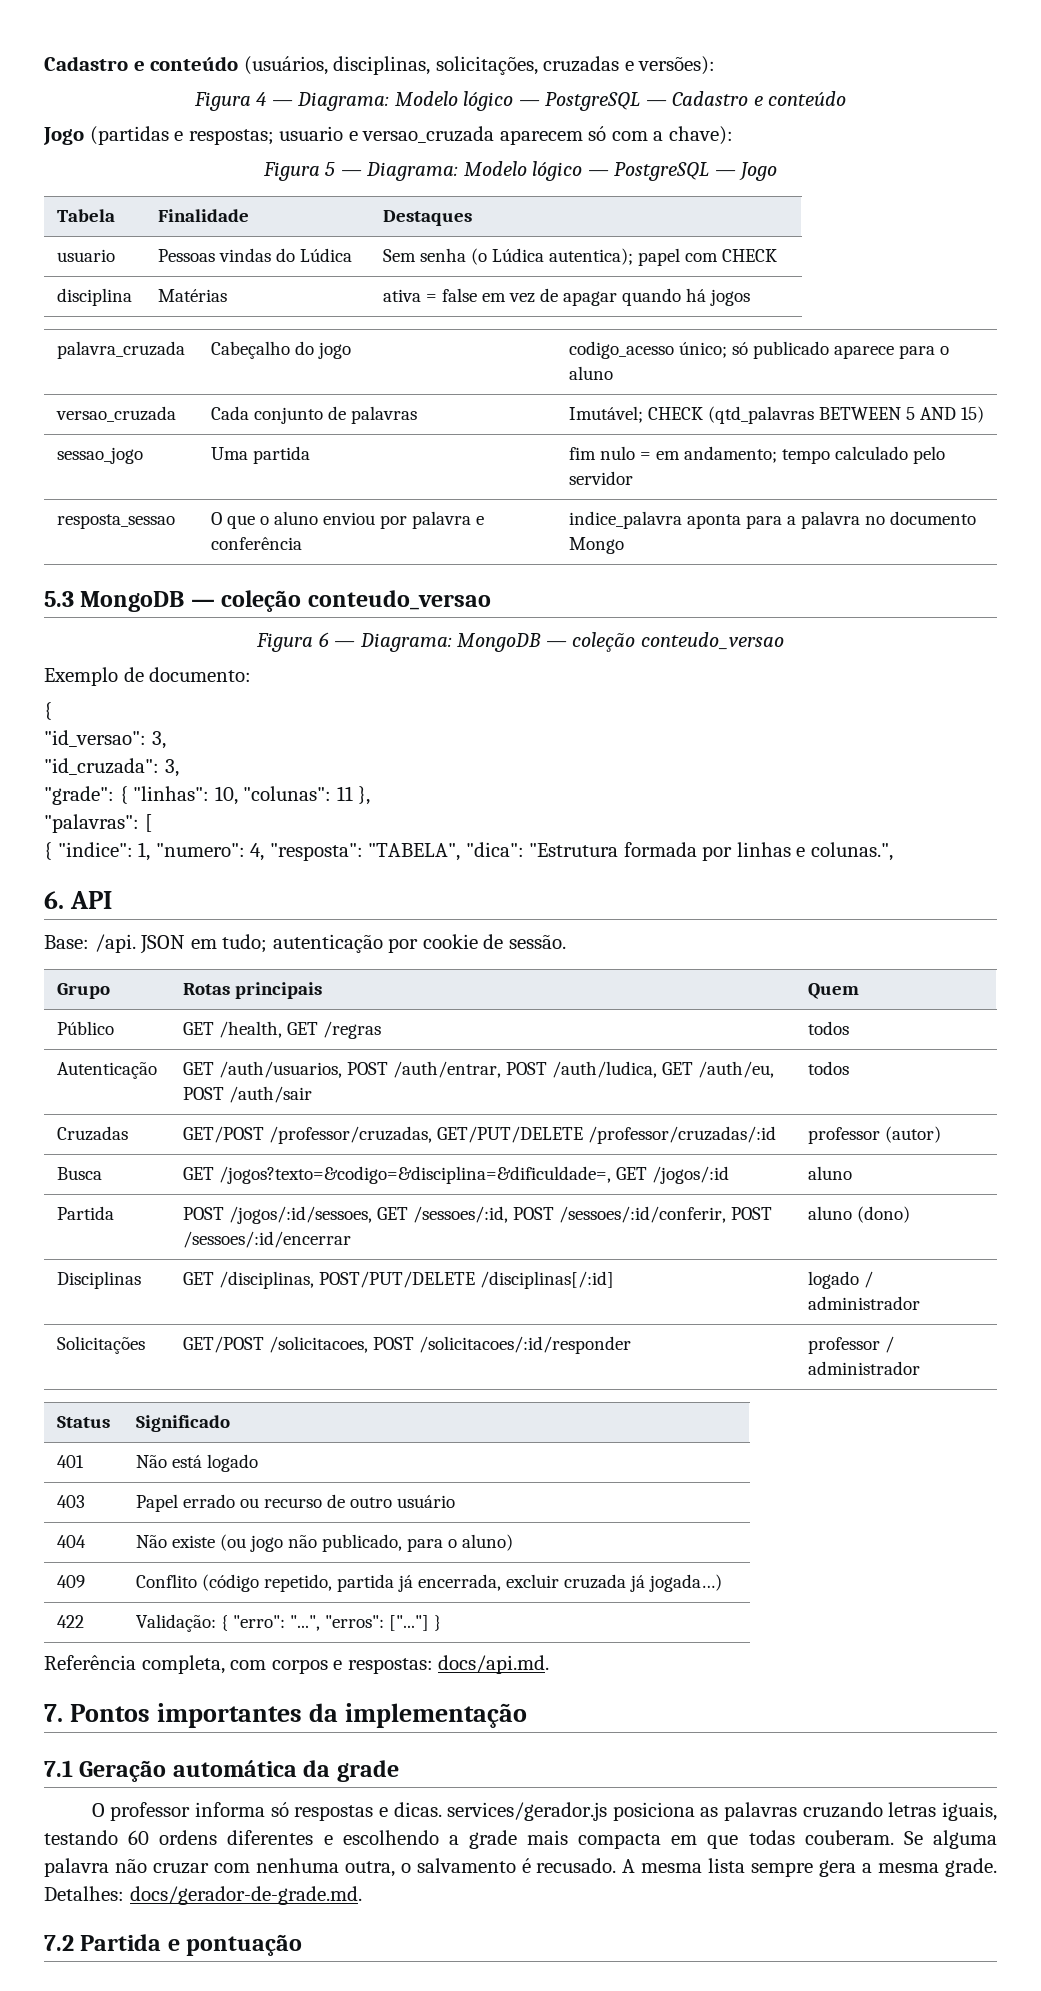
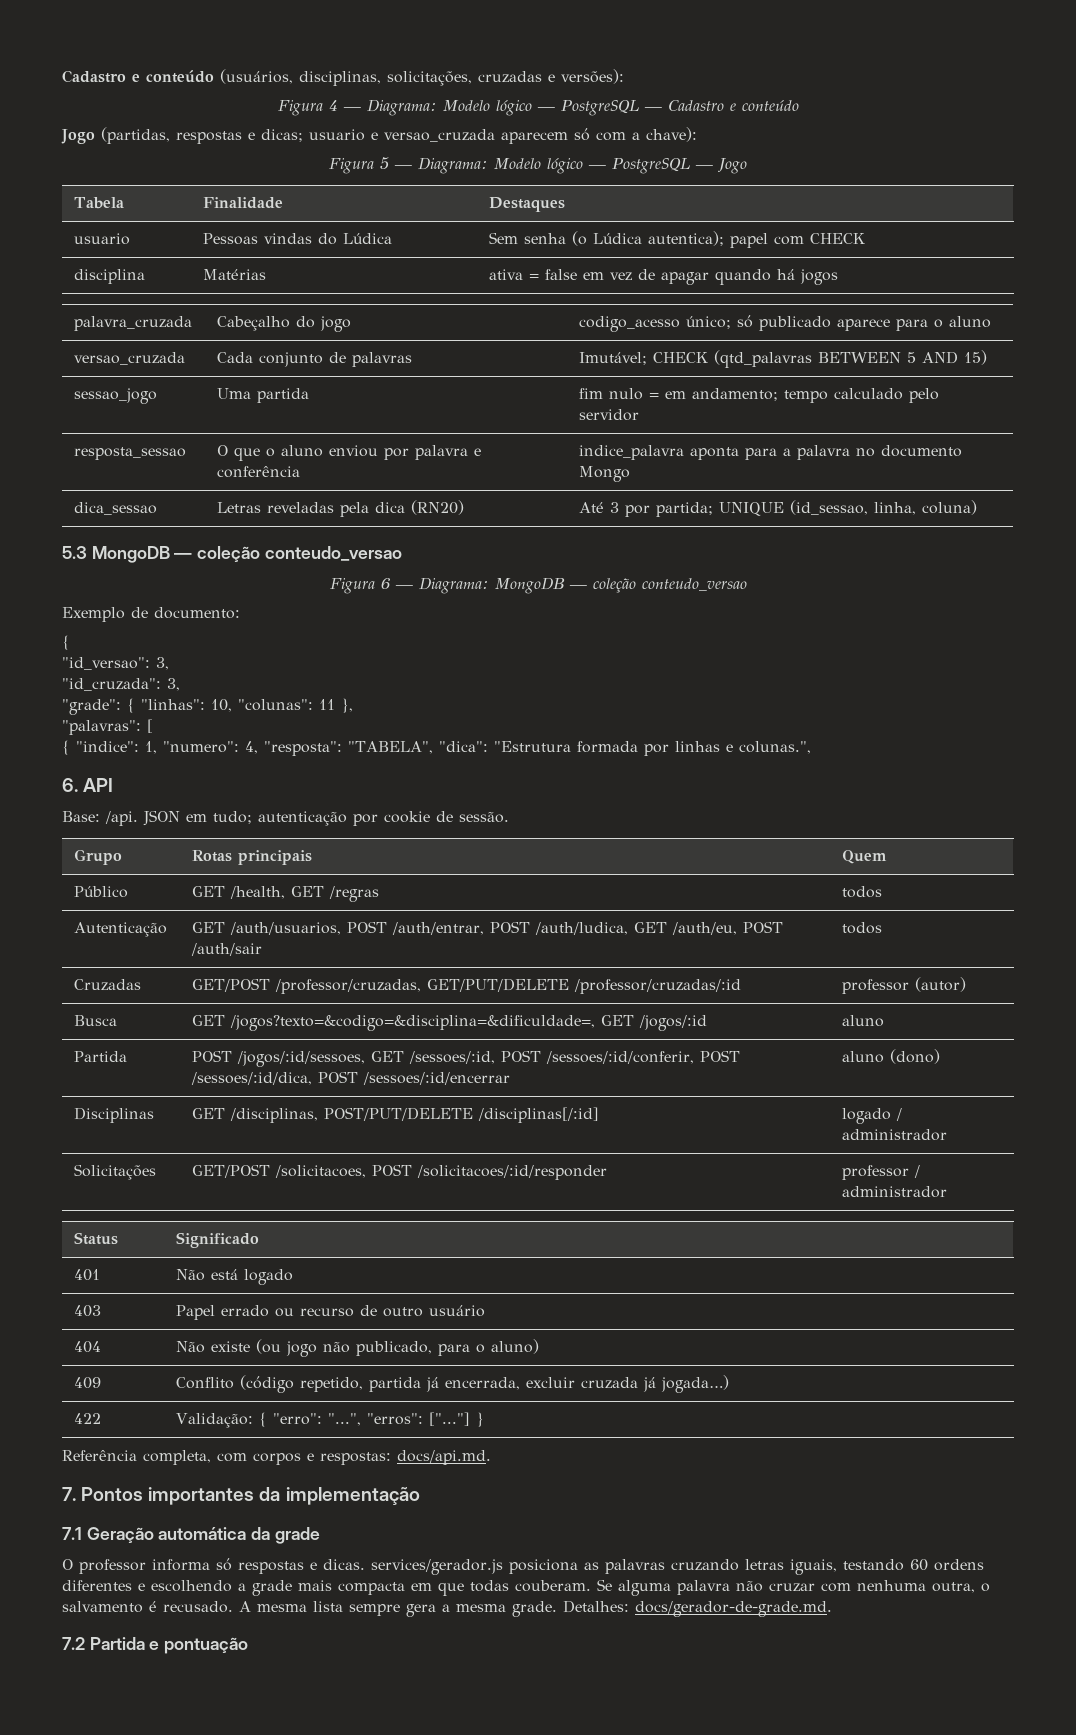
- Jogo (partidas e respostas; usuario e versao_cruzada aparecem só com a chave):
+ Jogo (partidas, respostas e dicas; usuario e versao_cruzada aparecem só com a chave):
+ dica_sessao | Letras reveladas pela dica (RN20) | Até 3 por partida; UNIQUE (id_sessao, linha, coluna)
- Partida | POST /jogos/:id/sessoes, GET /sessoes/:id, POST /sessoes/:id/conferir, POST /sessoes/:id/encerrar | aluno (dono)
+ Partida | POST /jogos/:id/sessoes, GET /sessoes/:id, POST /sessoes/:id/conferir, POST /sessoes/:id/dica, POST /sessoes/:id/encerrar | aluno (dono)

